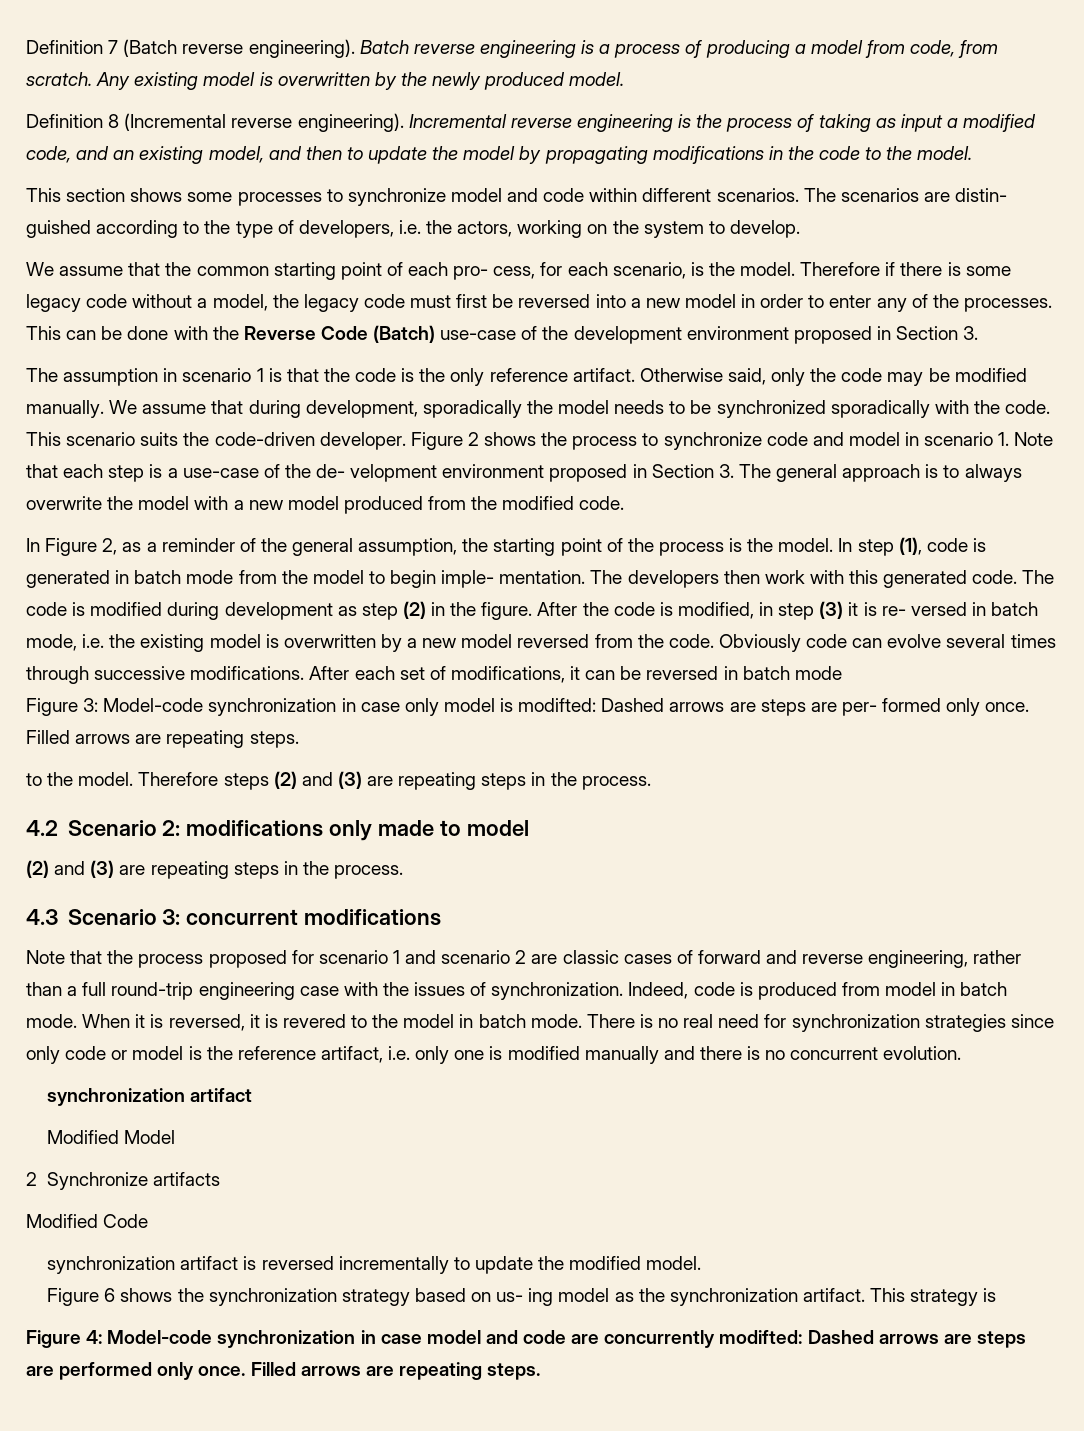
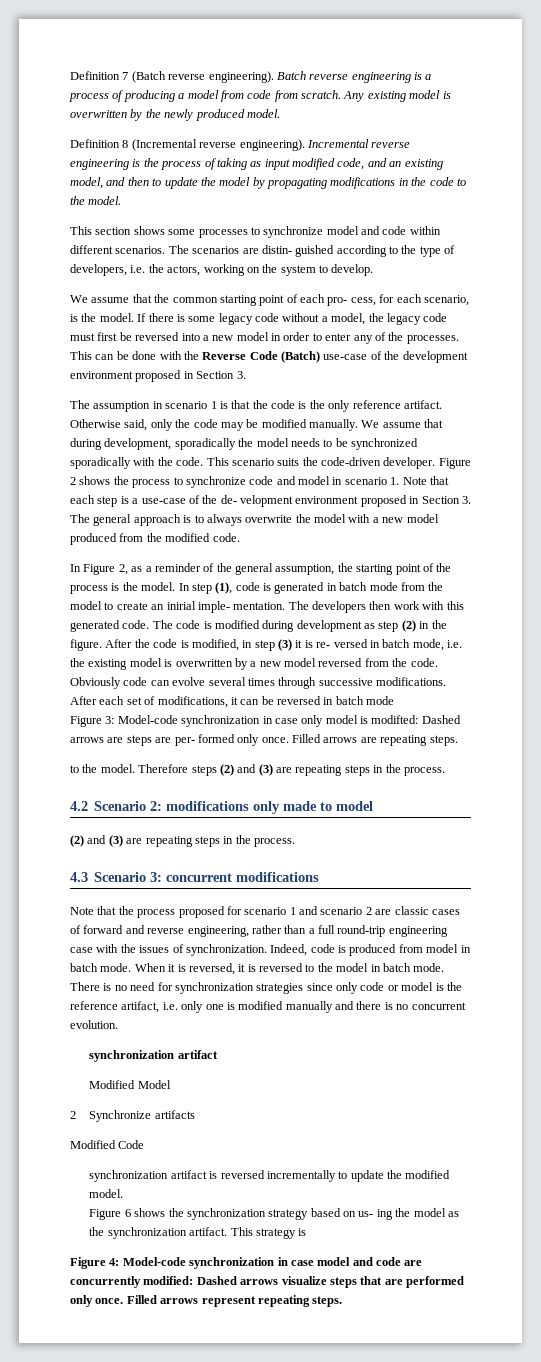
- Batch reverse engineering is a process of producing a model from code, from scratch.
+ Batch reverse engineering is a process of producing a model from code from scratch.
- Incremental reverse engineering is the process of taking as input a modified code, and an existing model, and then to update the model by propagating modifications in the code to the model.
+ Incremental reverse engineering is the process of taking as input modified code, and an existing model, and then to update the model by propagating modifications in the code to the model.
- Therefore if there is some legacy code without a model, the legacy code must first be reversed into a new model in order to enter any of the processes.
+ If there is some legacy code without a model, the legacy code must first be reversed into a new model in order to enter any of the processes.
- In step (1), code is generated in batch mode from the model to begin imple- mentation.
+ In step (1), code is generated in batch mode from the model to create an inirial imple- mentation.
- When it is reversed, it is revered to the model in batch mode.
+ When it is reversed, it is reversed to the model in batch mode.
- There is no real need for synchronization strategies since only code or model is the reference artifact, i.e. only one is modified manually and there is no concurrent evolution.
+ There is no need for synchronization strategies since only code or model is the reference artifact, i.e. only one is modified manually and there is no concurrent evolution.
- Figure 6 shows the synchronization strategy based on us- ing model as the synchronization artifact.
+ Figure 6 shows the synchronization strategy based on us- ing the model as the synchronization artifact.
- Figure 4: Model-code synchronization in case model and code are concurrently modifted: Dashed arrows are steps are performed only once. Filled arrows are repeating steps.
+ Figure 4: Model-code synchronization in case model and code are concurrently modified: Dashed arrows visualize steps that are performed only once. Filled arrows represent repeating steps.

